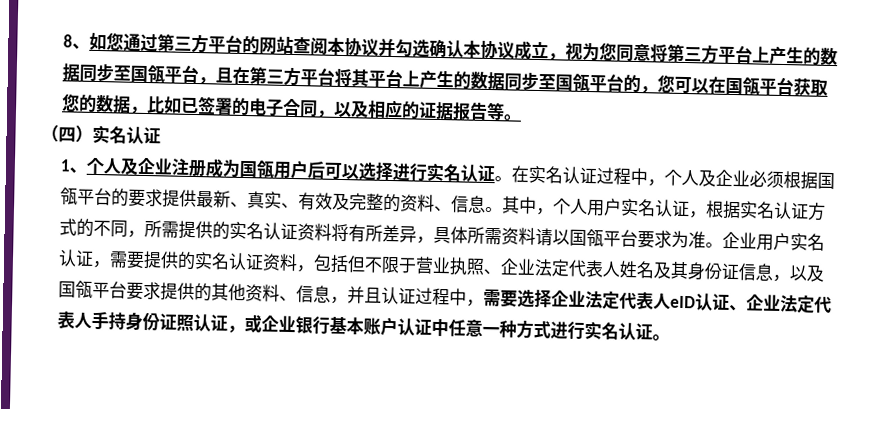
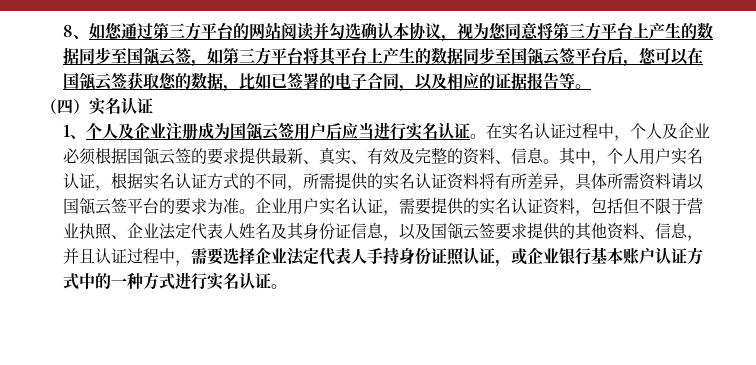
- 8、如您通过第三方平台的网站查阅本协议并勾选确认本协议成立，视为您同意将第三方平台上产生的数据同步至国瓴平台，且在第三方平台将其平台上产生的数据同步至国瓴平台的，您可以在国瓴平台获取您的数据，比如已签署的电子合同，以及相应的证据报告等。
+ 8、如您通过第三方平台的网站阅读并勾选确认本协议，视为您同意将第三方平台上产生的数据同步至国瓴云签，如第三方平台将其平台上产生的数据同步至国瓴云签平台后，您可以在国瓴云签获取您的数据，比如已签署的电子合同，以及相应的证据报告等。
- 1、个人及企业注册成为国瓴用户后可以选择进行实名认证。
+ 1、个人及企业注册成为国瓴云签用户后应当进行实名认证。
- 在实名认证过程中，个人及企业必须根据国瓴平台的要求提供最新、真实、有效及完整的资料、信息。
+ 在实名认证过程中，个人及企业必须根据国瓴云签的要求提供最新、真实、有效及完整的资料、信息。
- 其中，个人用户实名认证，根据实名认证方式的不同，所需提供的实名认证资料将有所差异，具体所需资料请以国瓴平台要求为准。
+ 其中，个人用户实名认证，根据实名认证方式的不同，所需提供的实名认证资料将有所差异，具体所需资料请以国瓴云签平台的要求为准。
- 企业用户实名认证，需要提供的实名认证资料，包括但不限于营业执照、企业法定代表人姓名及其身份证信息，以及国瓴平台要求提供的其他资料、信息，并且认证过程中，需要选择企业法定代表人eID认证、企业法定代表人手持身份证照认证，或企业银行基本账户认证中任意一种方式进行实名认证。
+ 企业用户实名认证，需要提供的实名认证资料，包括但不限于营业执照、企业法定代表人姓名及其身份证信息，以及国瓴云签要求提供的其他资料、信息，并且认证过程中，需要选择企业法定代表人手持身份证照认证，或企业银行基本账户认证方式中的一种方式进行实名认证。

